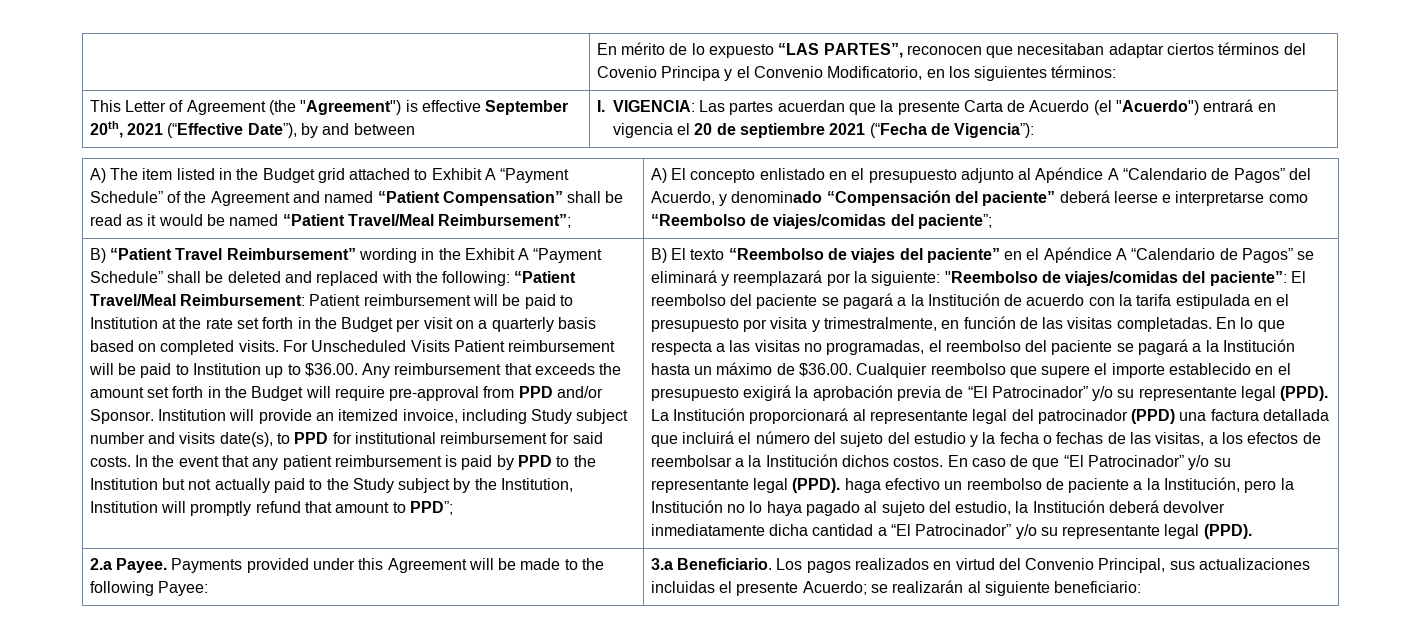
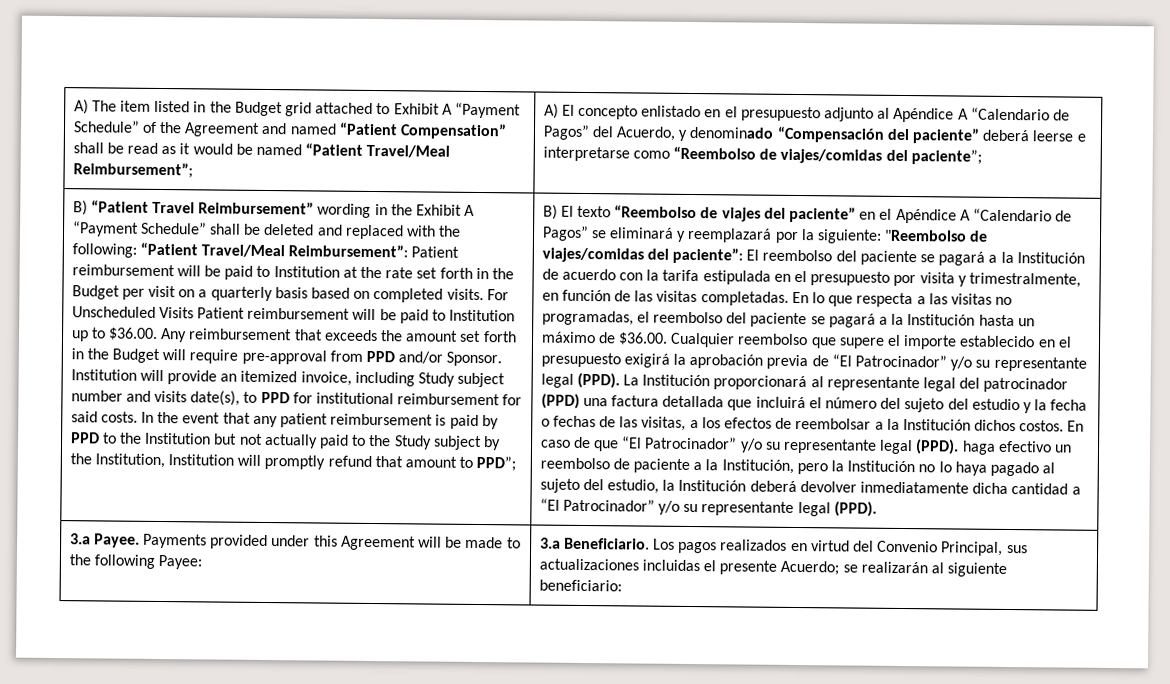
- En mérito de lo expuesto “LAS PARTES”, reconocen que necesitaban adaptar ciertos términos del Covenio Principa y el Convenio Modificatorio, en los siguientes términos:
- This Letter of Agreement (the "Agreement") is effective September 20th, 2021 (“Effective Date”), by and between | I. VIGENCIA: Las partes acuerdan que la presente Carta de Acuerdo (el "Acuerdo") entrará en vigencia el 20 de septiembre 2021 (“Fecha de Vigencia”):
- B) “Patient Travel Reimbursement” wording in the Exhibit A “Payment Schedule” shall be deleted and replaced with the following: “Patient Travel/Meal Reimbursement: Patient reimbursement will be paid to Institution at the rate set forth in the Budget per visit on a quarterly basis based on completed visits.
+ B) “Patient Travel Reimbursement” wording in the Exhibit A “Payment Schedule” shall be deleted and replaced with the following: “Patient Travel/Meal Reimbursement”: Patient reimbursement will be paid to Institution at the rate set forth in the Budget per visit on a quarterly basis based on completed visits.
- 2.a Payee. Payments provided under this Agreement will be made to the following Payee: | 3.a Beneficiario. Los pagos realizados en virtud del Convenio Principal, sus actualizaciones incluidas el presente Acuerdo; se realizarán al siguiente beneficiario:
+ 3.a Payee. Payments provided under this Agreement will be made to the following Payee: | 3.a Beneficiario. Los pagos realizados en virtud del Convenio Principal, sus actualizaciones incluidas el presente Acuerdo; se realizarán al siguiente beneficiario:

